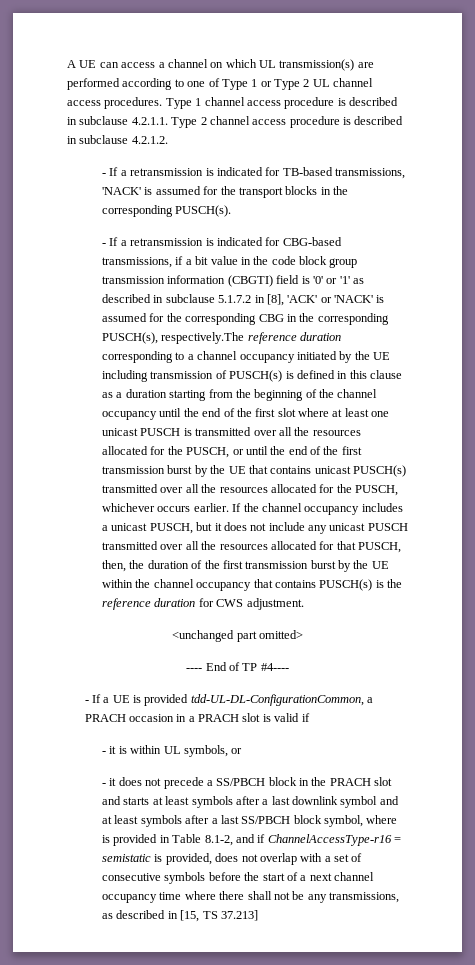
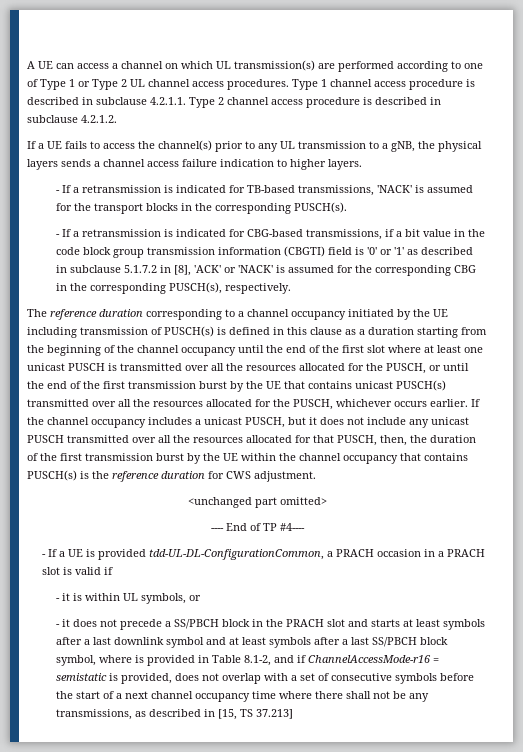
+ If a UE fails to access the channel(s) prior to any UL transmission to a gNB, the physical layers sends a channel access failure indication to higher layers.
- - If a retransmission is indicated for CBG-based transmissions, if a bit value in the code block group transmission information (CBGTI) field is '0' or '1' as described in subclause 5.1.7.2 in [8], 'ACK' or 'NACK' is assumed for the corresponding CBG in the corresponding PUSCH(s), respectively.The reference duration corresponding to a channel occupancy initiated by the UE including transmission of PUSCH(s) is defined in this clause as a duration starting from the beginning of the channel occupancy until the end of the first slot where at least one unicast PUSCH is transmitted over all the resources allocated for the PUSCH, or until the end of the first transmission burst by the UE that contains unicast PUSCH(s) transmitted over all the resources allocated for the PUSCH, whichever occurs earlier.
+ - If a retransmission is indicated for CBG-based transmissions, if a bit value in the code block group transmission information (CBGTI) field is '0' or '1' as described in subclause 5.1.7.2 in [8], 'ACK' or 'NACK' is assumed for the corresponding CBG in the corresponding PUSCH(s), respectively.
+ The reference duration corresponding to a channel occupancy initiated by the UE including transmission of PUSCH(s) is defined in this clause as a duration starting from the beginning of the channel occupancy until the end of the first slot where at least one unicast PUSCH is transmitted over all the resources allocated for the PUSCH, or until the end of the first transmission burst by the UE that contains unicast PUSCH(s) transmitted over all the resources allocated for the PUSCH, whichever occurs earlier.
- - it does not precede a SS/PBCH block in the PRACH slot and starts at least symbols after a last downlink symbol and at least symbols after a last SS/PBCH block symbol, where is provided in Table 8.1-2, and if ChannelAccessType-r16 = semistatic is provided, does not overlap with a set of consecutive symbols before the start of a next channel occupancy time where there shall not be any transmissions, as described in [15, TS 37.213]
+ - it does not precede a SS/PBCH block in the PRACH slot and starts at least symbols after a last downlink symbol and at least symbols after a last SS/PBCH block symbol, where is provided in Table 8.1-2, and if ChannelAccessMode-r16 = semistatic is provided, does not overlap with a set of consecutive symbols before the start of a next channel occupancy time where there shall not be any transmissions, as described in [15, TS 37.213]

